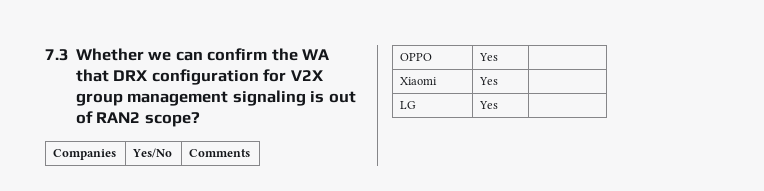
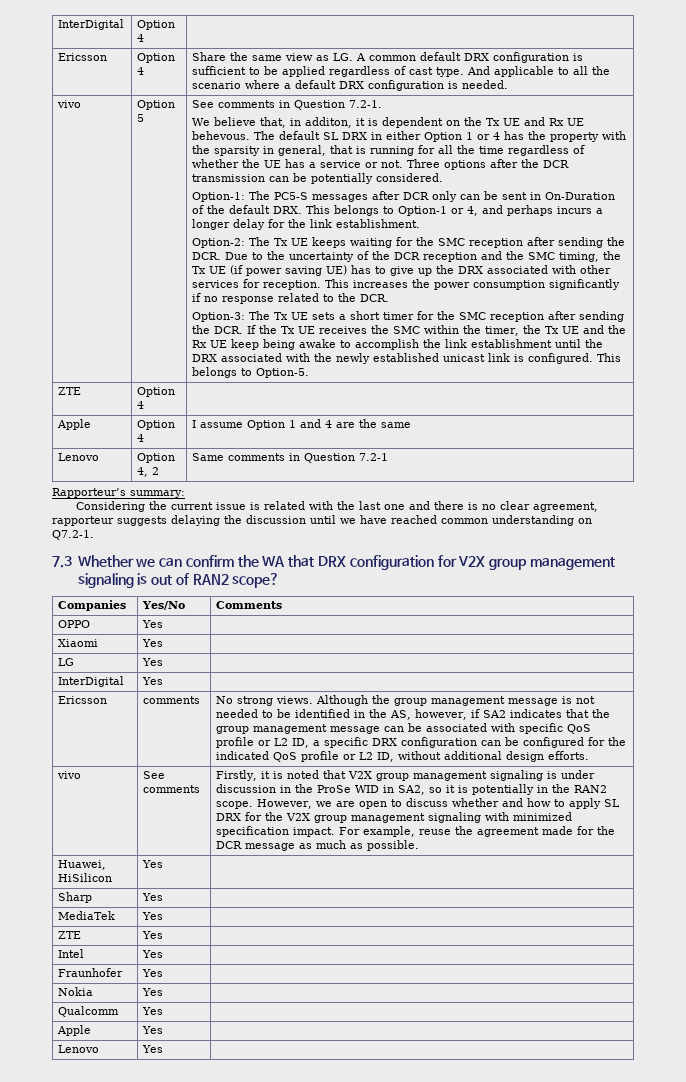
+ InterDigital | Option 4 |
+ Ericsson | Option 4 | Share the same view as LG. A common default DRX configuration is sufficient to be applied regardless of cast type. And applicable to all the scenario where a default DRX configuration is needed.
+ vivo | Option 5 | See comments in Question 7.2-1.
+ We believe that, in additon, it is dependent on the Tx UE and Rx UE behevous. The default SL DRX in either Option 1 or 4 has the property with the sparsity in general, that is running for all the time regardless of whether the UE has a service or not. Three options after the DCR transmission can be potentially considered.
+ Option-1: The PC5-S messages after DCR only can be sent in On-Duration of the default DRX. This belongs to Option-1 or 4, and perhaps incurs a longer delay for the link establishment.
+ Option-2: The Tx UE keeps waiting for the SMC reception after sending the DCR. Due to the uncertainty of the DCR reception and the SMC timing, the Tx UE (if power saving UE) has to give up the DRX associated with other services for reception. This increases the power consumption significantly if no response related to the DCR.
+ Option-3: The Tx UE sets a short timer for the SMC reception after sending the DCR. If the Tx UE receives the SMC within the timer, the Tx UE and the Rx UE keep being awake to accomplish the link establishment until the DRX associated with the newly established unicast link is configured. This belongs to Option-5.
+ ZTE | Option 4 |
+ Apple | Option 4 | I assume Option 1 and 4 are the same
+ Lenovo | Option 4, 2 | Same comments in Question 7.2-1
+ Rapporteur’s summary:
+ Considering the current issue is related with the last one and there is no clear agreement, rapporteur suggests delaying the discussion until we have reached common understanding on Q7.2-1.
+ InterDigital | Yes |
+ Ericsson | comments | No strong views. Although the group management message is not needed to be identified in the AS, however, if SA2 indicates that the group management message can be associated with specific QoS profile or L2 ID, a specific DRX configuration can be configured for the indicated QoS profile or L2 ID, without additional design efforts.
+ vivo | See comments | Firstly, it is noted that V2X group management signaling is under discussion in the ProSe WID in SA2, so it is potentially in the RAN2 scope. However, we are open to discuss whether and how to apply SL DRX for the V2X group management signaling with minimized specification impact. For example, reuse the agreement made for the DCR message as much as possible.
+ Huawei, HiSilicon | Yes |
+ Sharp | Yes |
+ MediaTek | Yes |
+ ZTE | Yes |
+ Intel | Yes |
+ Fraunhofer | Yes |
+ Nokia | Yes |
+ Qualcomm | Yes |
+ Apple | Yes |
+ Lenovo | Yes |

